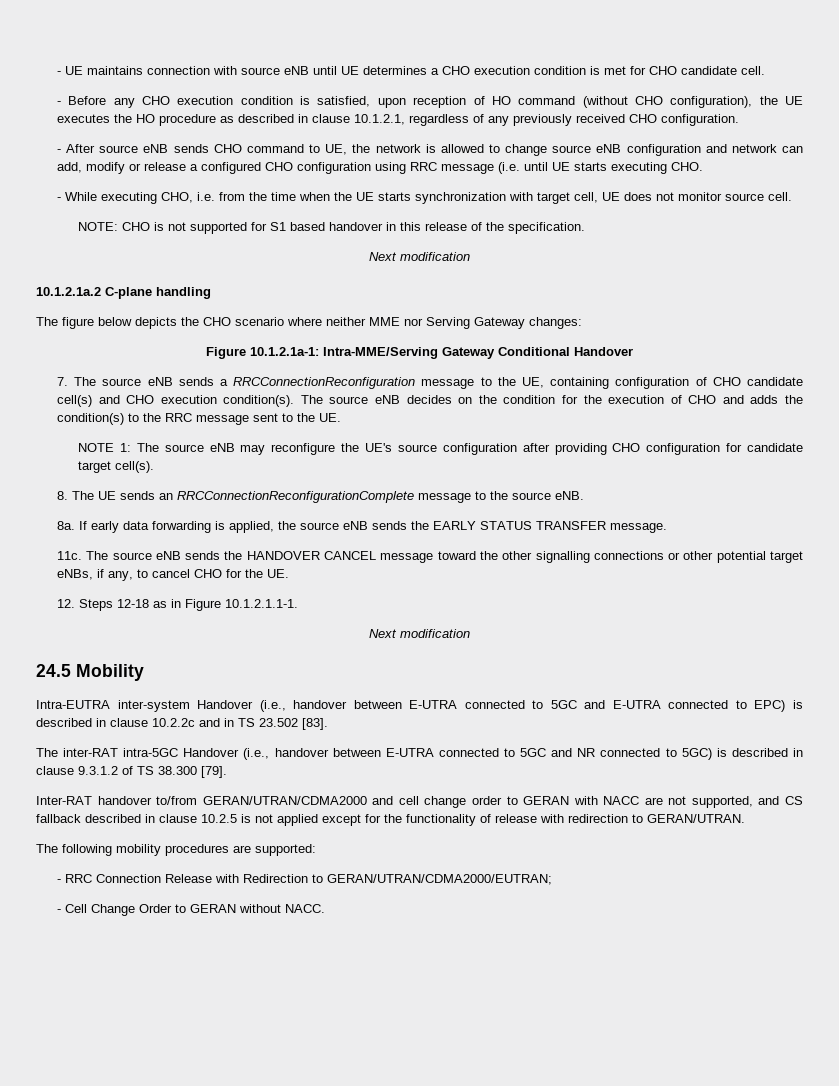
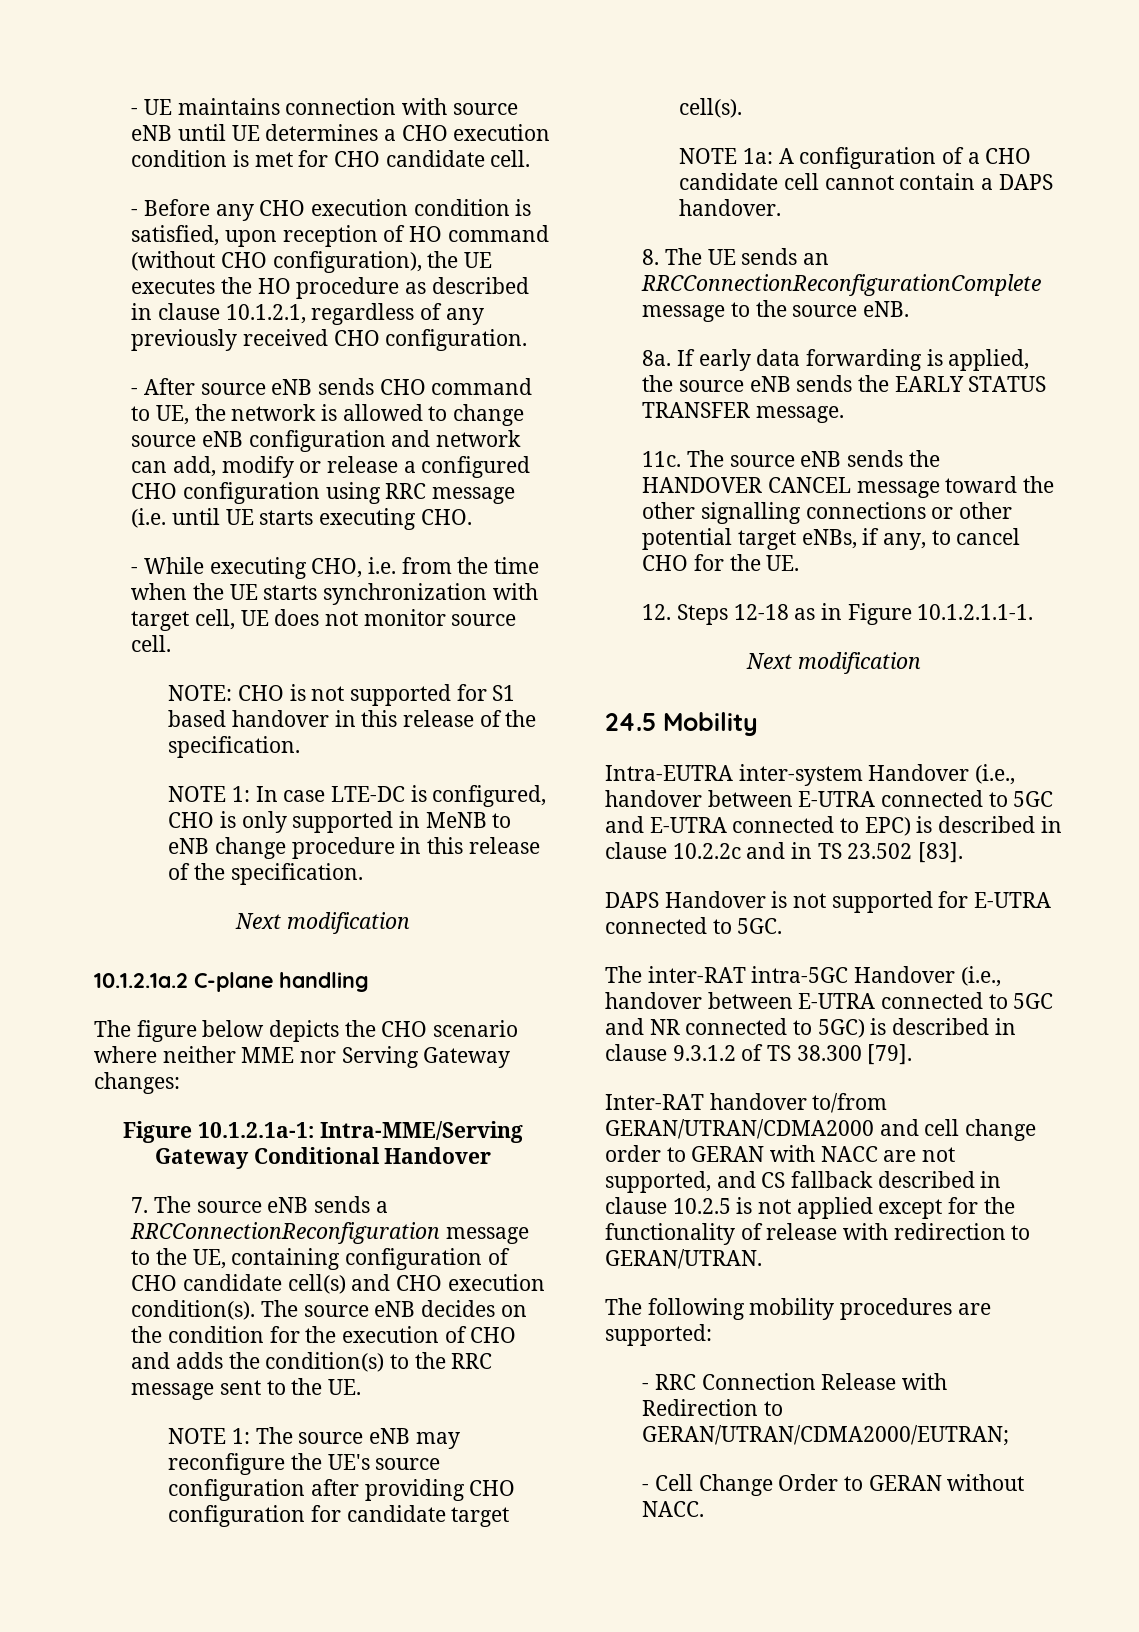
+ NOTE 1: In case LTE-DC is configured, CHO is only supported in MeNB to eNB change procedure in this release of the specification.
+ NOTE 1a: A configuration of a CHO candidate cell cannot contain a DAPS handover.
+ DAPS Handover is not supported for E-UTRA connected to 5GC.

